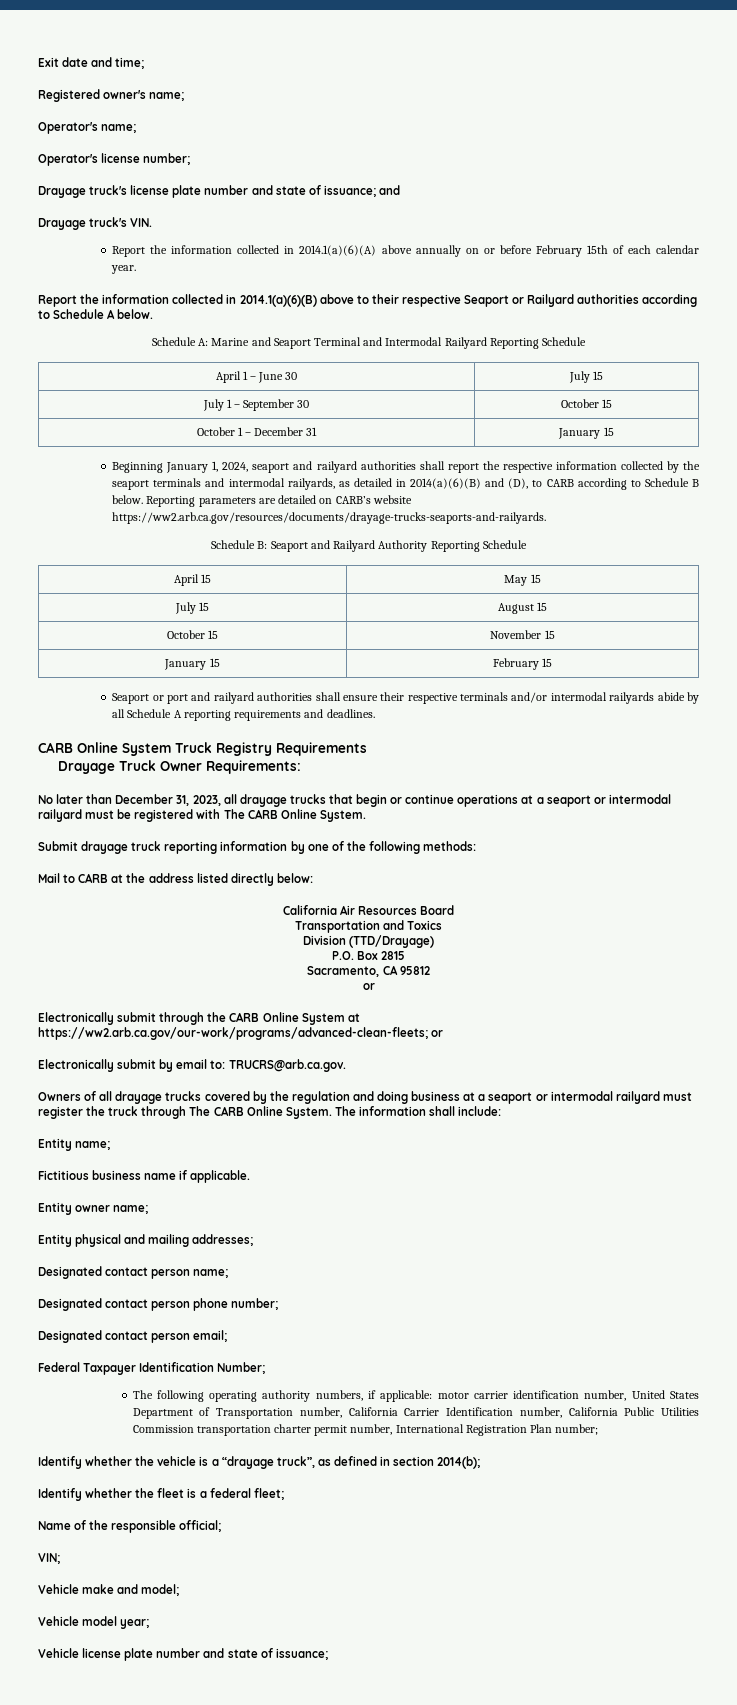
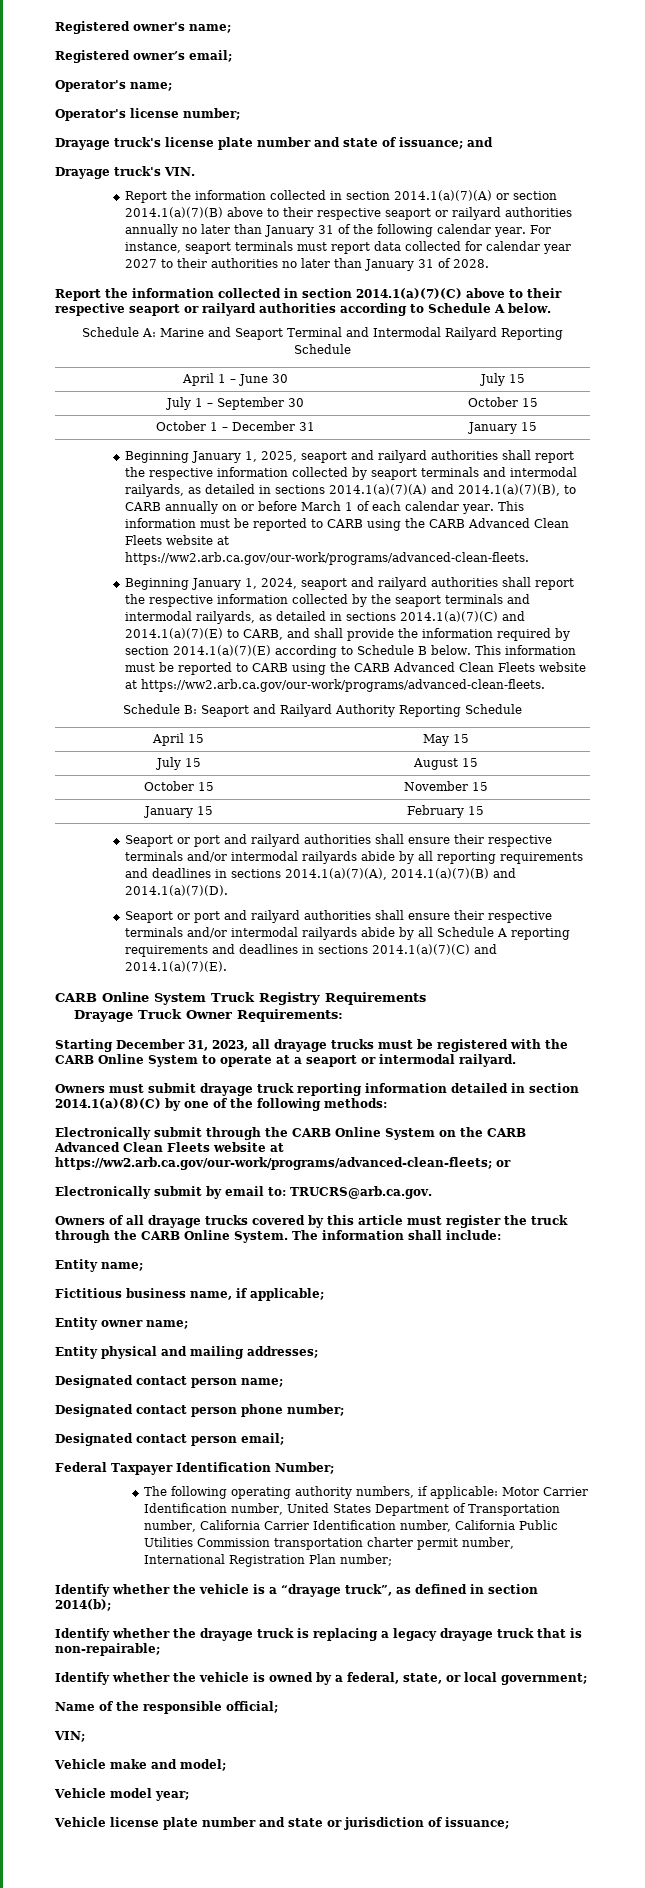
- Exit date and time;
  Registered owner's name;
+ Registered owner’s email;
- Report the information collected in 2014.1(a)(6)(A) above annually on or before February 15th of each calendar year.
- Report the information collected in 2014.1(a)(6)(B) above to their respective Seaport or Railyard authorities according to Schedule A below.
+ Report the information collected in section 2014.1(a)(7)(A) or section 2014.1(a)(7)(B) above to their respective seaport or railyard authorities annually no later than January 31 of the following calendar year. For instance, seaport terminals must report data collected for calendar year 2027 to their authorities no later than January 31 of 2028.
+ Report the information collected in section 2014.1(a)(7)(C) above to their respective seaport or railyard authorities according to Schedule A below.
+ Beginning January 1, 2025, seaport and railyard authorities shall report the respective information collected by seaport terminals and intermodal railyards, as detailed in sections 2014.1(a)(7)(A) and 2014.1(a)(7)(B), to CARB annually on or before March 1 of each calendar year. This information must be reported to CARB using the CARB Advanced Clean Fleets website at https://ww2.arb.ca.gov/our-work/programs/advanced-clean-fleets.
- Beginning January 1, 2024, seaport and railyard authorities shall report the respective information collected by the seaport terminals and intermodal railyards, as detailed in 2014(a)(6)(B) and (D), to CARB according to Schedule B below. Reporting parameters are detailed on CARB’s website https://ww2.arb.ca.gov/resources/documents/drayage-trucks-seaports-and-railyards.
+ Beginning January 1, 2024, seaport and railyard authorities shall report the respective information collected by the seaport terminals and intermodal railyards, as detailed in sections 2014.1(a)(7)(C) and 2014.1(a)(7)(E) to CARB, and shall provide the information required by section 2014.1(a)(7)(E) according to Schedule B below. This information must be reported to CARB using the CARB Advanced Clean Fleets website at https://ww2.arb.ca.gov/our-work/programs/advanced-clean-fleets.
+ Seaport or port and railyard authorities shall ensure their respective terminals and/or intermodal railyards abide by all reporting requirements and deadlines in sections 2014.1(a)(7)(A), 2014.1(a)(7)(B) and 2014.1(a)(7)(D).
- Seaport or port and railyard authorities shall ensure their respective terminals and/or intermodal railyards abide by all Schedule A reporting requirements and deadlines.
+ Seaport or port and railyard authorities shall ensure their respective terminals and/or intermodal railyards abide by all Schedule A reporting requirements and deadlines in sections 2014.1(a)(7)(C) and 2014.1(a)(7)(E).
- No later than December 31, 2023, all drayage trucks that begin or continue operations at a seaport or intermodal railyard must be registered with The CARB Online System.
- Submit drayage truck reporting information by one of the following methods:
+ Starting December 31, 2023, all drayage trucks must be registered with the CARB Online System to operate at a seaport or intermodal railyard.
+ Owners must submit drayage truck reporting information detailed in section 2014.1(a)(8)(C) by one of the following methods:
- Mail to CARB at the address listed directly below:
- California Air Resources Board
- Transportation and Toxics
- Division (TTD/Drayage)
- P.O. Box 2815
- Sacramento, CA 95812
- or
- Electronically submit through the CARB Online System at https://ww2.arb.ca.gov/our-work/programs/advanced-clean-fleets; or
+ Electronically submit through the CARB Online System on the CARB Advanced Clean Fleets website at https://ww2.arb.ca.gov/our-work/programs/advanced-clean-fleets; or
- Owners of all drayage trucks covered by the regulation and doing business at a seaport or intermodal railyard must register the truck through The CARB Online System.
+ Owners of all drayage trucks covered by this article must register the truck through the CARB Online System.
- Fictitious business name if applicable.
+ Fictitious business name, if applicable;
- The following operating authority numbers, if applicable: motor carrier identification number, United States Department of Transportation number, California Carrier Identification number, California Public Utilities Commission transportation charter permit number, International Registration Plan number;
+ The following operating authority numbers, if applicable: Motor Carrier Identification number, United States Department of Transportation number, California Carrier Identification number, California Public Utilities Commission transportation charter permit number, International Registration Plan number;
- Identify whether the fleet is a federal fleet;
+ Identify whether the drayage truck is replacing a legacy drayage truck that is non-repairable;
+ Identify whether the vehicle is owned by a federal, state, or local government;
- Vehicle license plate number and state of issuance;
+ Vehicle license plate number and state or jurisdiction of issuance;

